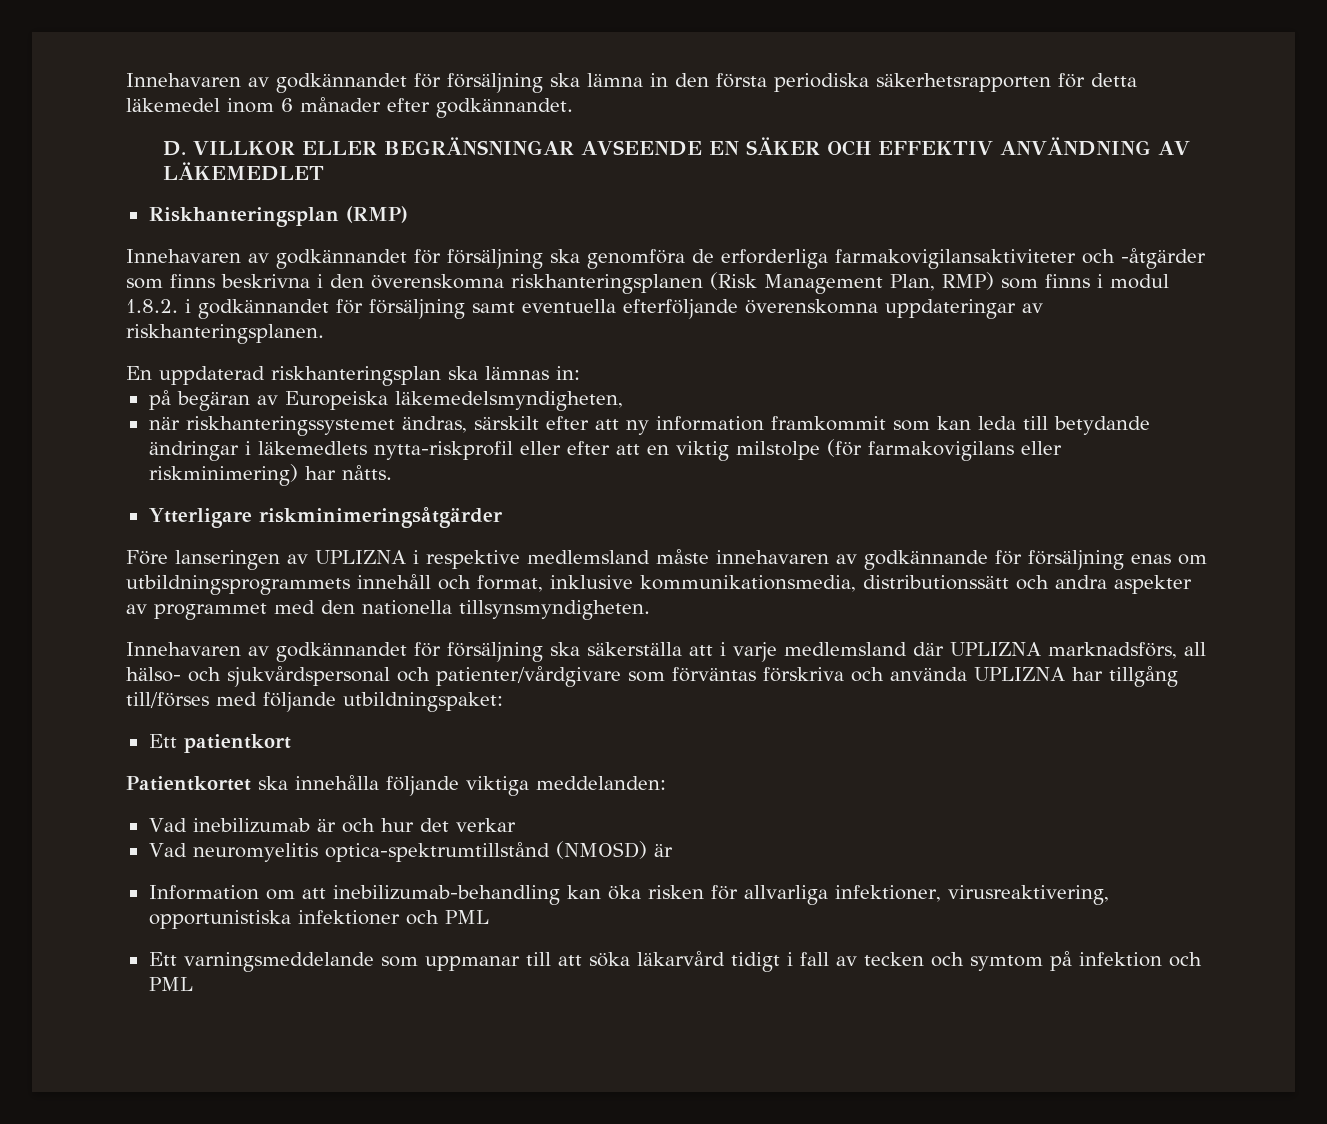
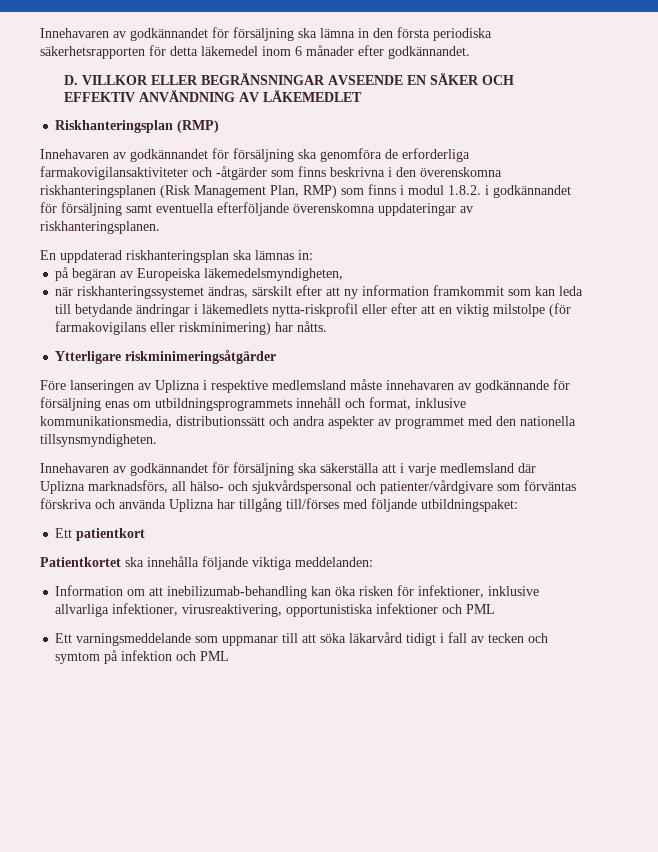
- Före lanseringen av UPLIZNA i respektive medlemsland måste innehavaren av godkännande för försäljning enas om utbildningsprogrammets innehåll och format, inklusive kommunikationsmedia, distributionssätt och andra aspekter av programmet med den nationella tillsynsmyndigheten.
+ Före lanseringen av Uplizna i respektive medlemsland måste innehavaren av godkännande för försäljning enas om utbildningsprogrammets innehåll och format, inklusive kommunikationsmedia, distributionssätt och andra aspekter av programmet med den nationella tillsynsmyndigheten.
- Innehavaren av godkännandet för försäljning ska säkerställa att i varje medlemsland där UPLIZNA marknadsförs, all hälso- och sjukvårdspersonal och patienter/vårdgivare som förväntas förskriva och använda UPLIZNA har tillgång till/förses med följande utbildningspaket:
+ Innehavaren av godkännandet för försäljning ska säkerställa att i varje medlemsland där Uplizna marknadsförs, all hälso- och sjukvårdspersonal och patienter/vårdgivare som förväntas förskriva och använda Uplizna har tillgång till/förses med följande utbildningspaket:
- Vad inebilizumab är och hur det verkar
- Vad neuromyelitis optica-spektrumtillstånd (NMOSD) är
- Information om att inebilizumab-behandling kan öka risken för allvarliga infektioner, virusreaktivering, opportunistiska infektioner och PML
+ Information om att inebilizumab-behandling kan öka risken för infektioner, inklusive allvarliga infektioner, virusreaktivering, opportunistiska infektioner och PML

